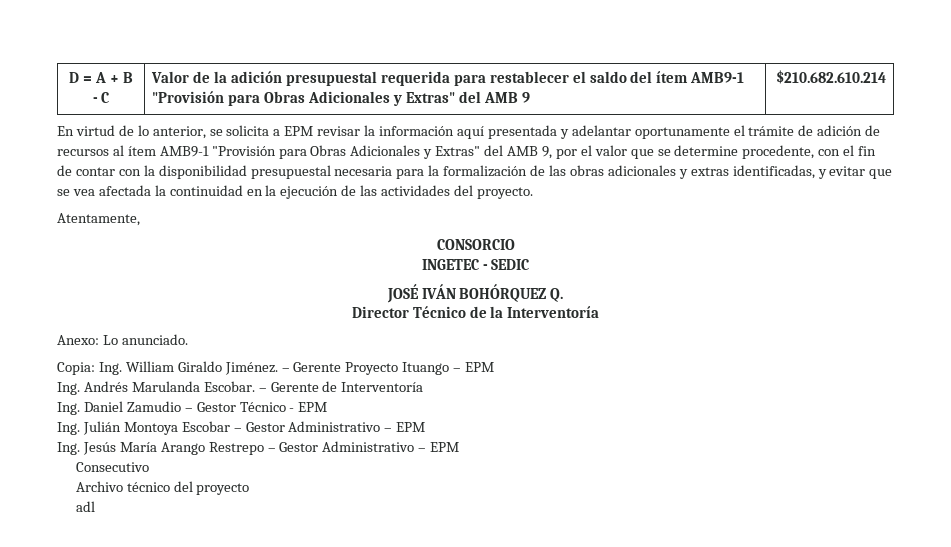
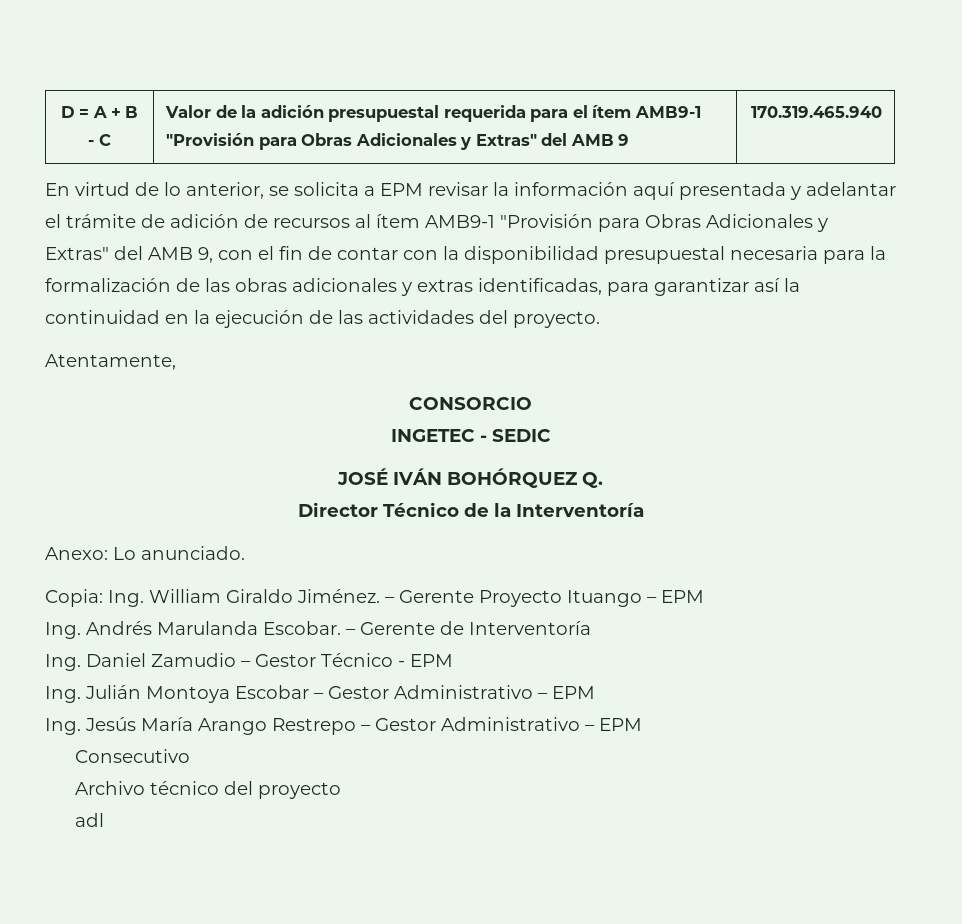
- D = A + B - C | Valor de la adición presupuestal requerida para restablecer el saldo del ítem AMB9-1 "Provisión para Obras Adicionales y Extras" del AMB 9 | $210.682.610.214
+ D = A + B - C | Valor de la adición presupuestal requerida para el ítem AMB9-1 "Provisión para Obras Adicionales y Extras" del AMB 9 | 170.319.465.940
- En virtud de lo anterior, se solicita a EPM revisar la información aquí presentada y adelantar oportunamente el trámite de adición de recursos al ítem AMB9-1 "Provisión para Obras Adicionales y Extras" del AMB 9, por el valor que se determine procedente, con el fin de contar con la disponibilidad presupuestal necesaria para la formalización de las obras adicionales y extras identificadas, y evitar que se vea afectada la continuidad en la ejecución de las actividades del proyecto.
+ En virtud de lo anterior, se solicita a EPM revisar la información aquí presentada y adelantar el trámite de adición de recursos al ítem AMB9-1 "Provisión para Obras Adicionales y Extras" del AMB 9, con el fin de contar con la disponibilidad presupuestal necesaria para la formalización de las obras adicionales y extras identificadas, para garantizar así la continuidad en la ejecución de las actividades del proyecto.

